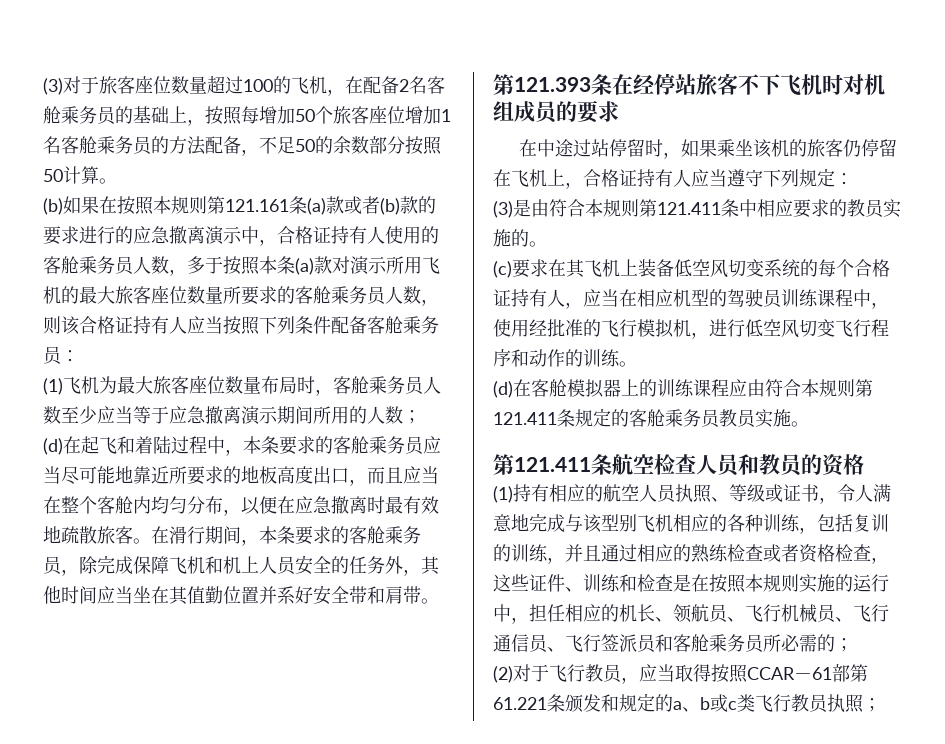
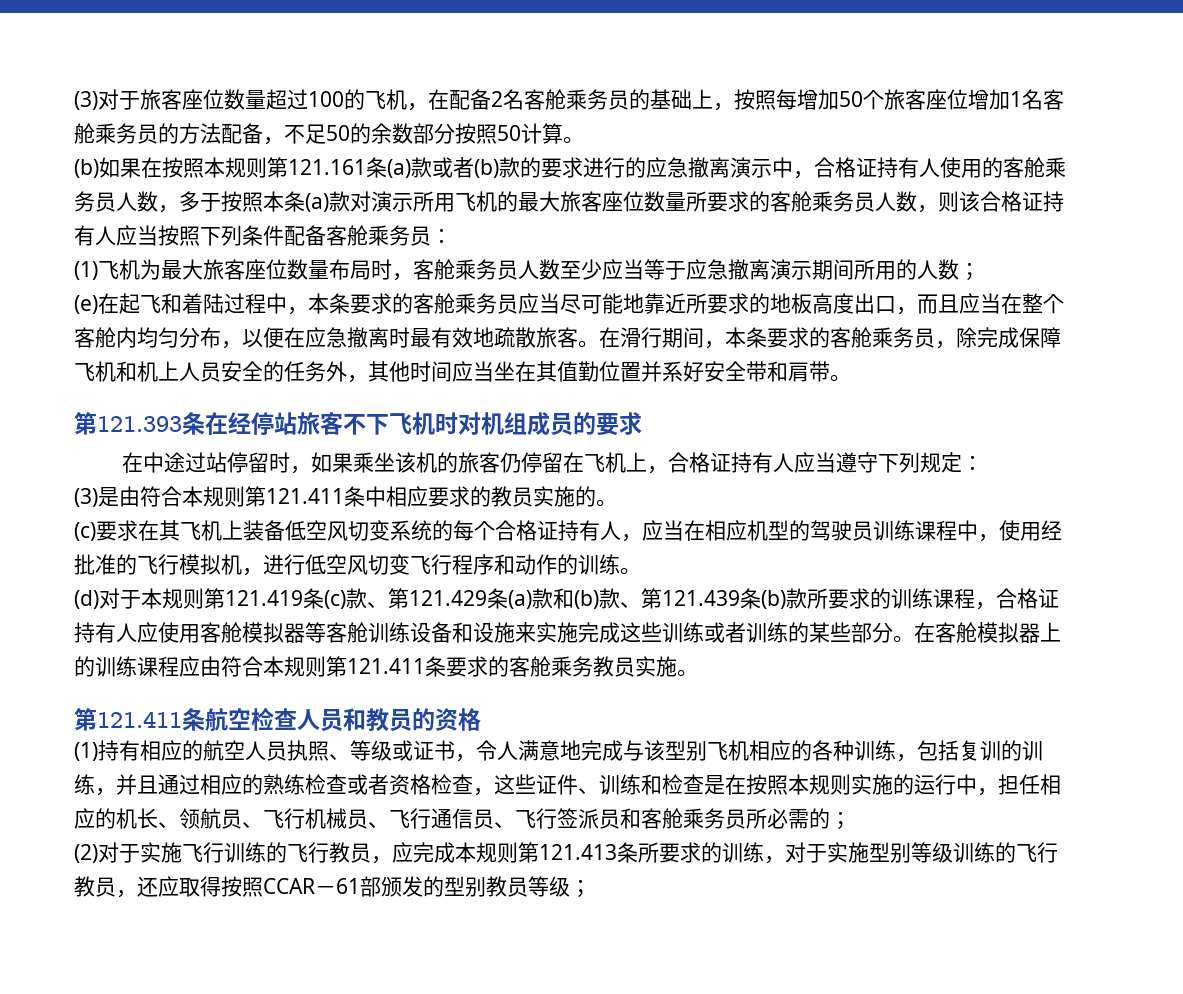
- (d)在起飞和着陆过程中，本条要求的客舱乘务员应当尽可能地靠近所要求的地板高度出口，而且应当在整个客舱内均匀分布，以便在应急撤离时最有效地疏散旅客。
+ (e)在起飞和着陆过程中，本条要求的客舱乘务员应当尽可能地靠近所要求的地板高度出口，而且应当在整个客舱内均匀分布，以便在应急撤离时最有效地疏散旅客。
- (d)在客舱模拟器上的训练课程应由符合本规则第121.411条规定的客舱乘务员教员实施。
+ (d)对于本规则第121.419条(c)款、第121.429条(a)款和(b)款、第121.439条(b)款所要求的训练课程，合格证持有人应使用客舱模拟器等客舱训练设备和设施来实施完成这些训练或者训练的某些部分。在客舱模拟器上的训练课程应由符合本规则第121.411条要求的客舱乘务教员实施。
- (2)对于飞行教员，应当取得按照CCAR－61部第61.221条颁发和规定的a、b或c类飞行教员执照；
+ (2)对于实施飞行训练的飞行教员，应完成本规则第121.413条所要求的训练，对于实施型别等级训练的飞行教员，还应取得按照CCAR－61部颁发的型别教员等级；

